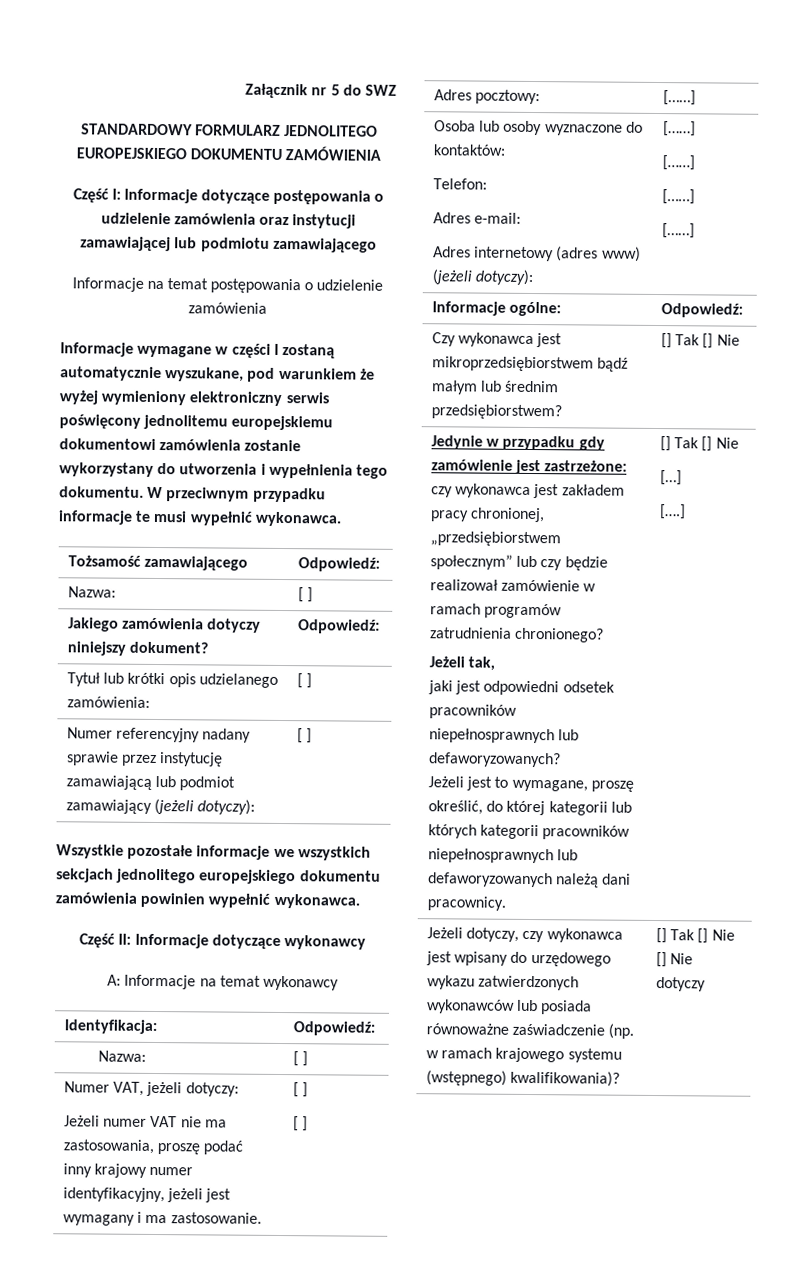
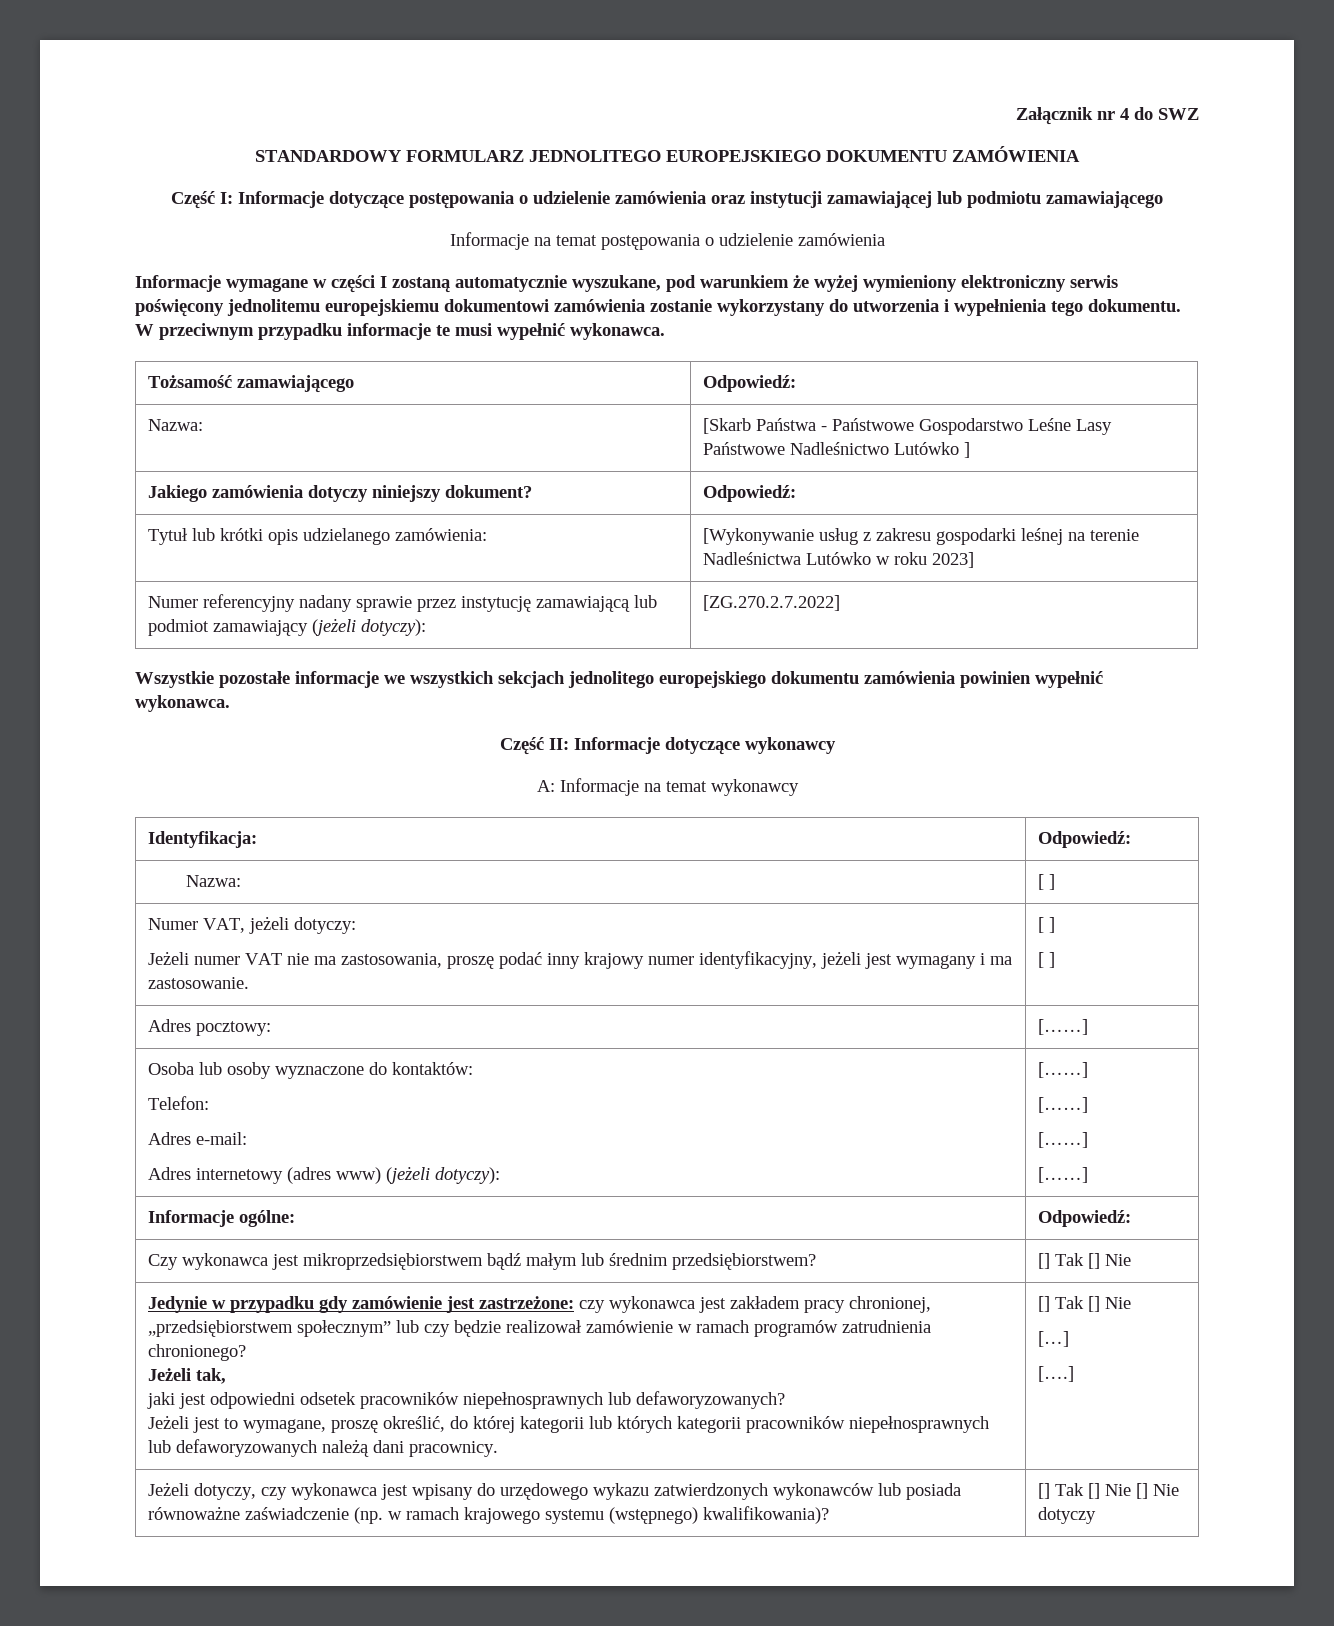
- Załącznik nr 5 do SWZ
+ Załącznik nr 4 do SWZ
  Tożsamość zamawiającego | Odpowiedź:
- Nazwa: | [ ]
+ Nazwa: | [Skarb Państwa - Państwowe Gospodarstwo Leśne Lasy Państwowe Nadleśnictwo Lutówko ]
- Tytuł lub krótki opis udzielanego zamówienia: | [ ]
+ Tytuł lub krótki opis udzielanego zamówienia: | [Wykonywanie usług z zakresu gospodarki leśnej na terenie Nadleśnictwa Lutówko w roku 2023]
- Numer referencyjny nadany sprawie przez instytucję zamawiającą lub podmiot zamawiający (jeżeli dotyczy): | [ ]
+ Numer referencyjny nadany sprawie przez instytucję zamawiającą lub podmiot zamawiający (jeżeli dotyczy): | [ZG.270.2.7.2022]

